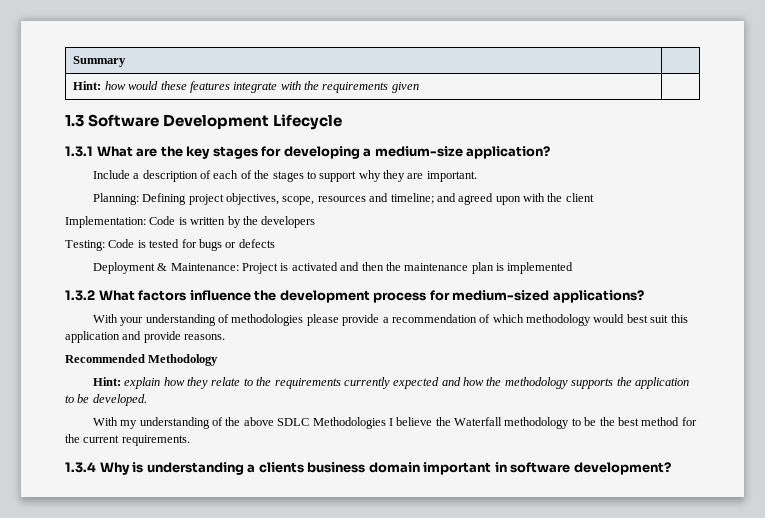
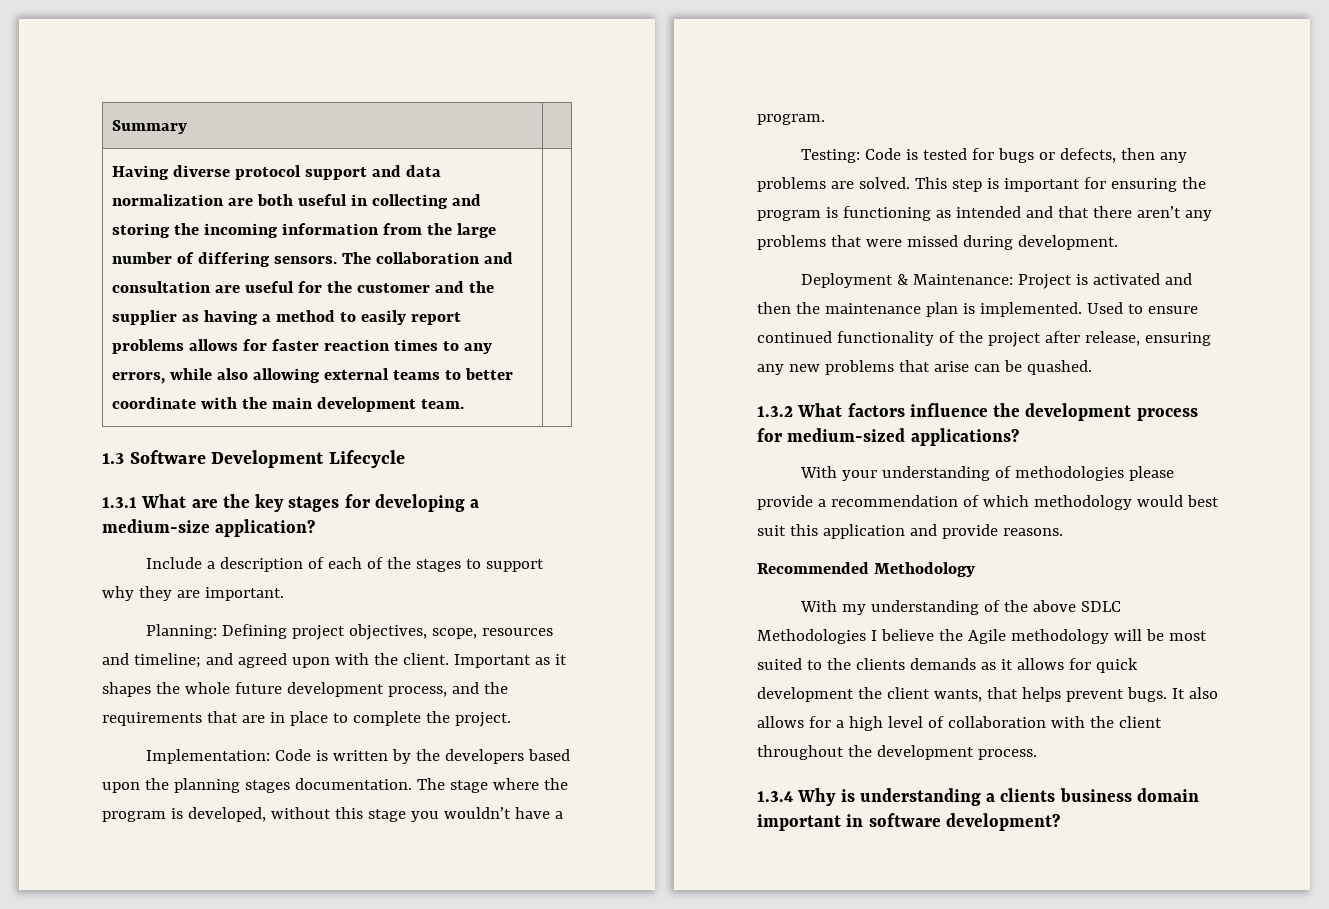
- Hint: how would these features integrate with the requirements given
+ Having diverse protocol support and data normalization are both useful in collecting and storing the incoming information from the large number of differing sensors. The collaboration and consultation are useful for the customer and the supplier as having a method to easily report problems allows for faster reaction times to any errors, while also allowing external teams to better coordinate with the main development team.
- Planning: Defining project objectives, scope, resources and timeline; and agreed upon with the client
+ Planning: Defining project objectives, scope, resources and timeline; and agreed upon with the client. Important as it shapes the whole future development process, and the requirements that are in place to complete the project.
- Implementation: Code is written by the developers
+ Implementation: Code is written by the developers based upon the planning stages documentation. The stage where the program is developed, without this stage you wouldn’t have a program.
- Testing: Code is tested for bugs or defects
+ Testing: Code is tested for bugs or defects, then any problems are solved. This step is important for ensuring the program is functioning as intended and that there aren’t any problems that were missed during development.
- Deployment & Maintenance: Project is activated and then the maintenance plan is implemented
+ Deployment & Maintenance: Project is activated and then the maintenance plan is implemented. Used to ensure continued functionality of the project after release, ensuring any new problems that arise can be quashed.
- Hint: explain how they relate to the requirements currently expected and how the methodology supports the application to be developed.
- With my understanding of the above SDLC Methodologies I believe the Waterfall methodology to be the best method for the current requirements.
+ With my understanding of the above SDLC Methodologies I believe the Agile methodology will be most suited to the clients demands as it allows for quick development the client wants, that helps prevent bugs. It also allows for a high level of collaboration with the client throughout the development process.

